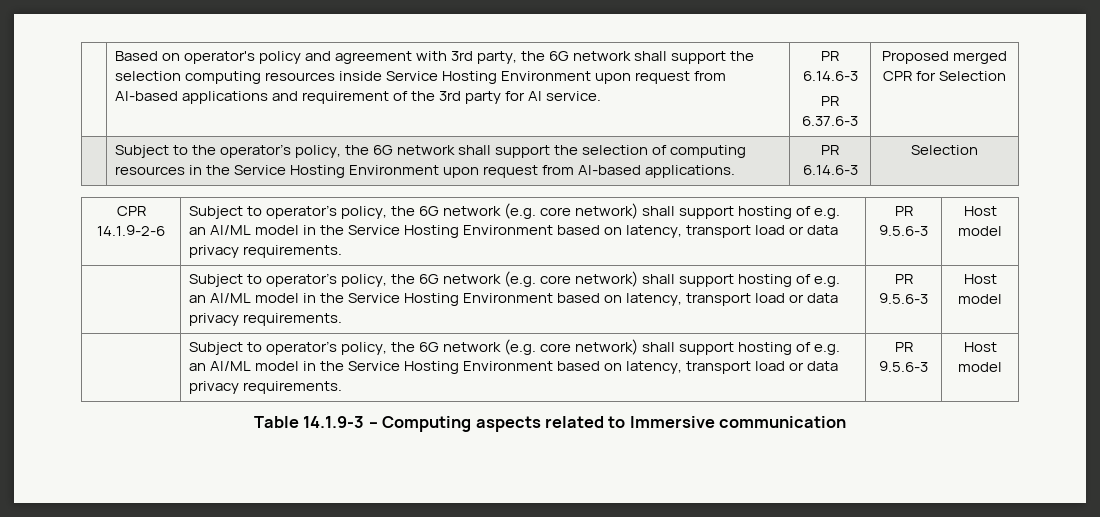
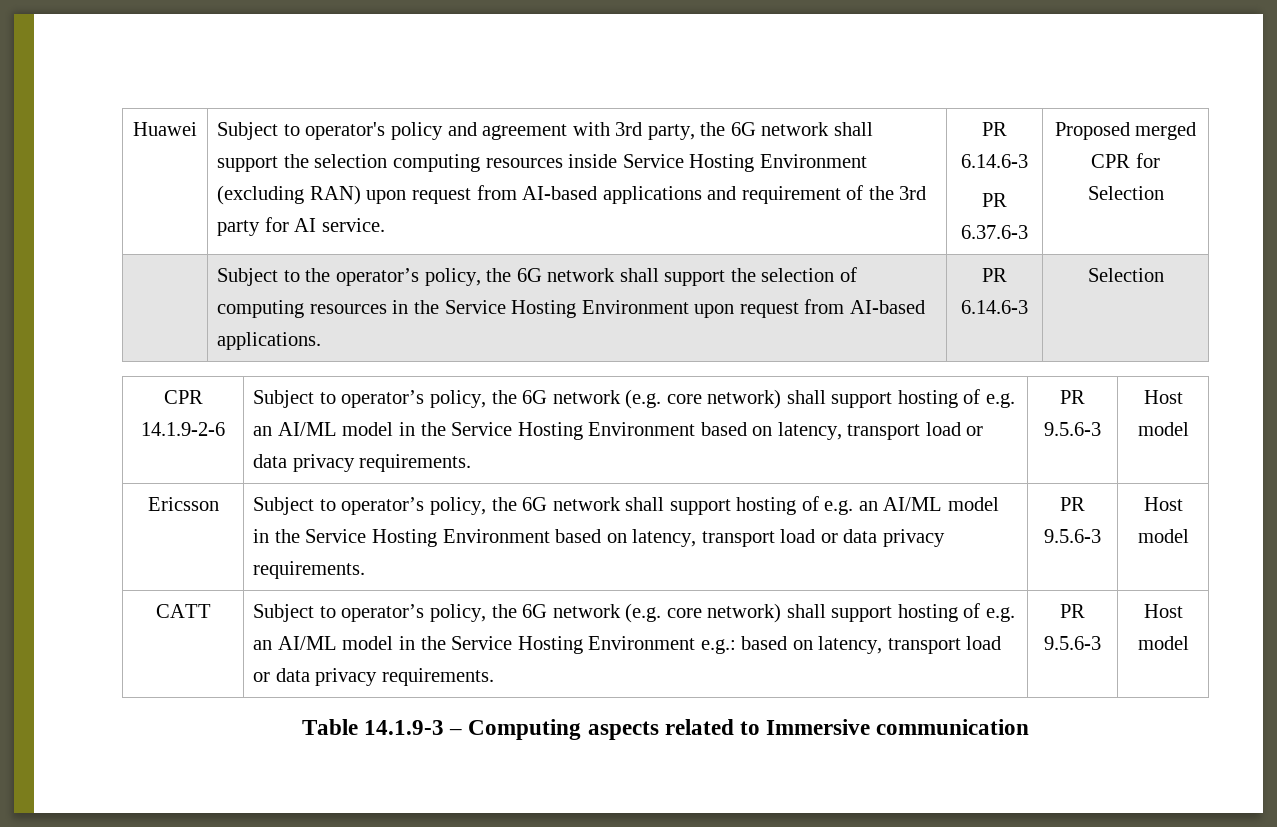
- Based on operator's policy and agreement with 3rd party, the 6G network shall support the selection computing resources inside Service Hosting Environment upon request from AI-based applications and requirement of the 3rd party for AI service.
+ Huawei | Subject to operator's policy and agreement with 3rd party, the 6G network shall support the selection computing resources inside Service Hosting Environment (excluding RAN) upon request from AI-based applications and requirement of the 3rd party for AI service.
  CPR 14.1.9-2-6 | Subject to operator’s policy, the 6G network (e.g. core network) shall support hosting of e.g. an AI/ML model in the Service Hosting Environment based on latency, transport load or data privacy requirements. | PR 9.5.6-3 | Host model
- | Subject to operator’s policy, the 6G network (e.g. core network) shall support hosting of e.g. an AI/ML model in the Service Hosting Environment based on latency, transport load or data privacy requirements. | PR 9.5.6-3 | Host model
- | Subject to operator’s policy, the 6G network (e.g. core network) shall support hosting of e.g. an AI/ML model in the Service Hosting Environment based on latency, transport load or data privacy requirements. | PR 9.5.6-3 | Host model
+ Ericsson | Subject to operator’s policy, the 6G network shall support hosting of e.g. an AI/ML model in the Service Hosting Environment based on latency, transport load or data privacy requirements. | PR 9.5.6-3 | Host model
+ CATT | Subject to operator’s policy, the 6G network (e.g. core network) shall support hosting of e.g. an AI/ML model in the Service Hosting Environment e.g.: based on latency, transport load or data privacy requirements. | PR 9.5.6-3 | Host model

